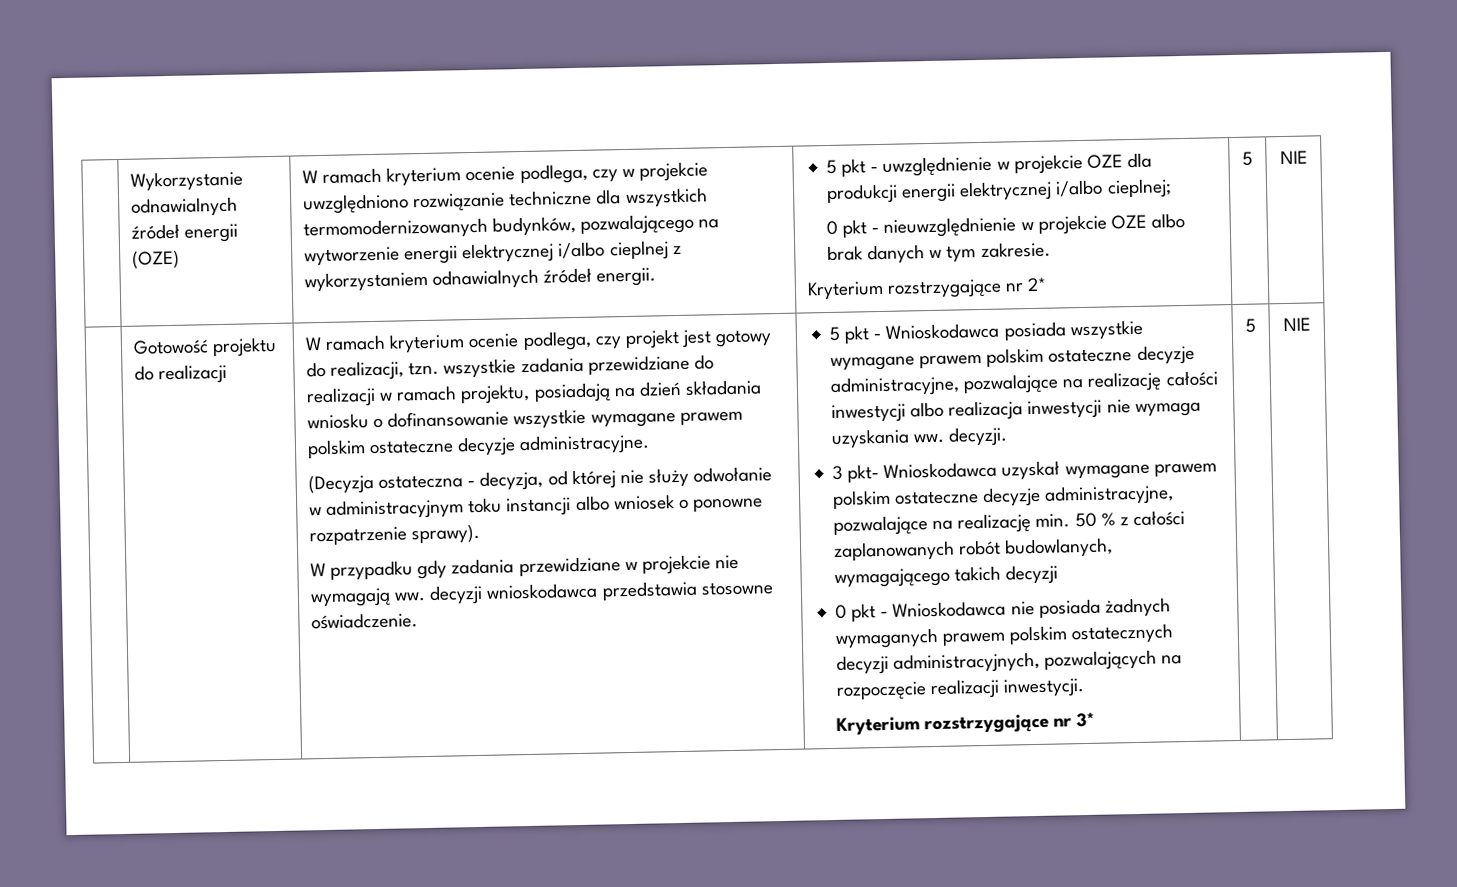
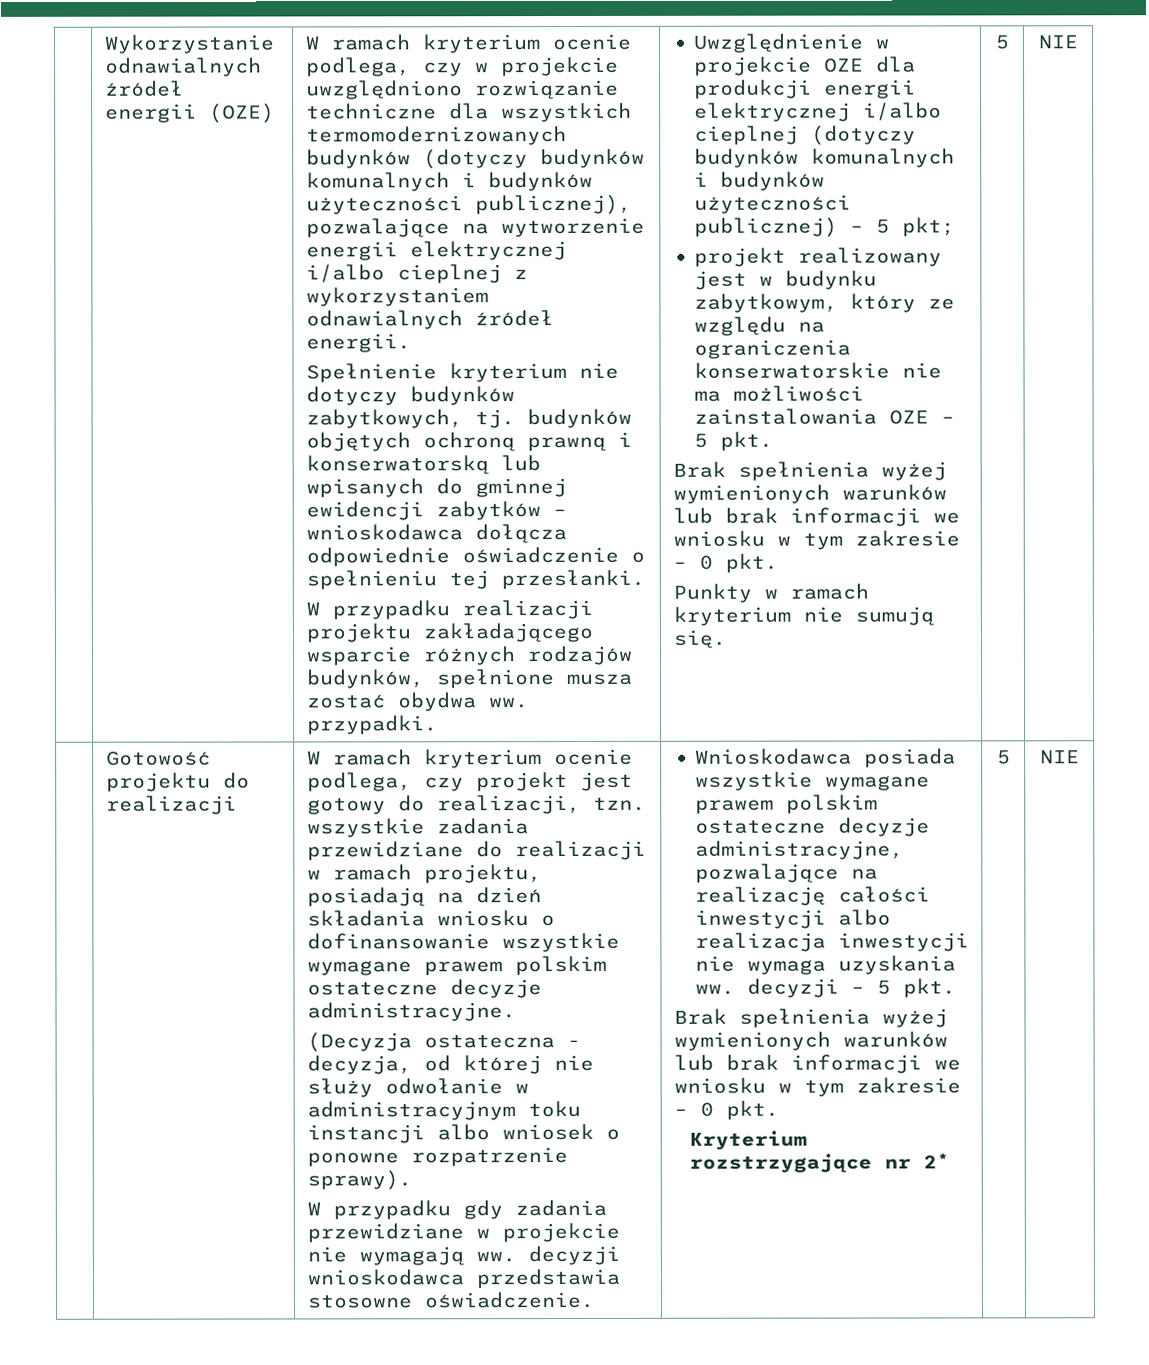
- W ramach kryterium ocenie podlega, czy w projekcie uwzględniono rozwiązanie techniczne dla wszystkich termomodernizowanych budynków, pozwalającego na wytworzenie energii elektrycznej i/albo cieplnej z wykorzystaniem odnawialnych źródeł energii.
+ W ramach kryterium ocenie podlega, czy w projekcie uwzględniono rozwiązanie techniczne dla wszystkich termomodernizowanych budynków (dotyczy budynków komunalnych i budynków użyteczności publicznej), pozwalające na wytworzenie energii elektrycznej i/albo cieplnej z wykorzystaniem odnawialnych źródeł energii.
- 5 pkt - uwzględnienie w projekcie OZE dla produkcji energii elektrycznej i/albo cieplnej;
- 0 pkt - nieuwzględnienie w projekcie OZE albo brak danych w tym zakresie.
- Kryterium rozstrzygające nr 2*
+ Spełnienie kryterium nie dotyczy budynków zabytkowych, tj. budynków objętych ochroną prawną i konserwatorską lub wpisanych do gminnej ewidencji zabytków – wnioskodawca dołącza odpowiednie oświadczenie o spełnieniu tej przesłanki.
+ W przypadku realizacji projektu zakładającego wsparcie różnych rodzajów budynków, spełnione musza zostać obydwa ww. przypadki. | Uwzględnienie w projekcie OZE dla produkcji energii elektrycznej i/albo cieplnej (dotyczy budynków komunalnych i budynków użyteczności publicznej) – 5 pkt;
+ projekt realizowany jest w budynku zabytkowym, który ze względu na ograniczenia konserwatorskie nie ma możliwości zainstalowania OZE – 5 pkt.
+ Brak spełnienia wyżej wymienionych warunków lub brak informacji we wniosku w tym zakresie – 0 pkt.
+ Punkty w ramach kryterium nie sumują się.
- 5 pkt - Wnioskodawca posiada wszystkie wymagane prawem polskim ostateczne decyzje administracyjne, pozwalające na realizację całości inwestycji albo realizacja inwestycji nie wymaga uzyskania ww. decyzji.
- 3 pkt- Wnioskodawca uzyskał wymagane prawem polskim ostateczne decyzje administracyjne, pozwalające na realizację min. 50 % z całości zaplanowanych robót budowlanych, wymagającego takich decyzji
- 0 pkt - Wnioskodawca nie posiada żadnych wymaganych prawem polskim ostatecznych decyzji administracyjnych, pozwalających na rozpoczęcie realizacji inwestycji.
- Kryterium rozstrzygające nr 3*
+ Wnioskodawca posiada wszystkie wymagane prawem polskim ostateczne decyzje administracyjne, pozwalające na realizację całości inwestycji albo realizacja inwestycji nie wymaga uzyskania ww. decyzji – 5 pkt.
+ Brak spełnienia wyżej wymienionych warunków lub brak informacji we wniosku w tym zakresie – 0 pkt.
+ Kryterium rozstrzygające nr 2*

